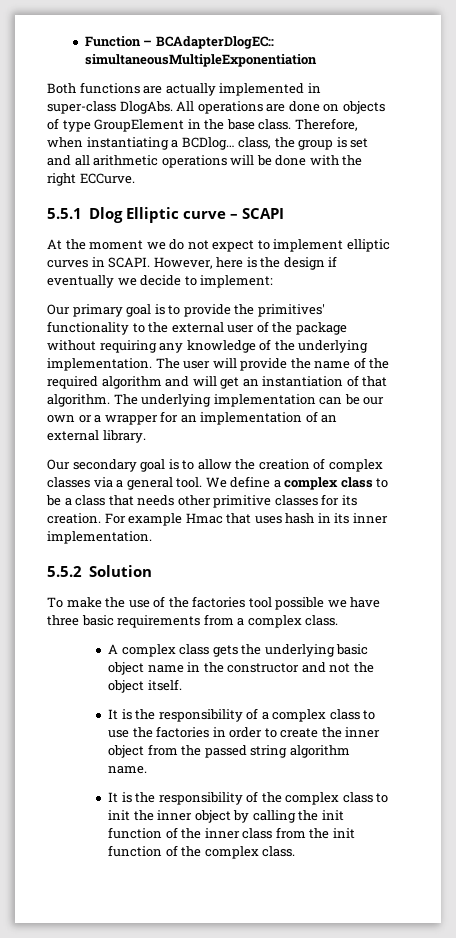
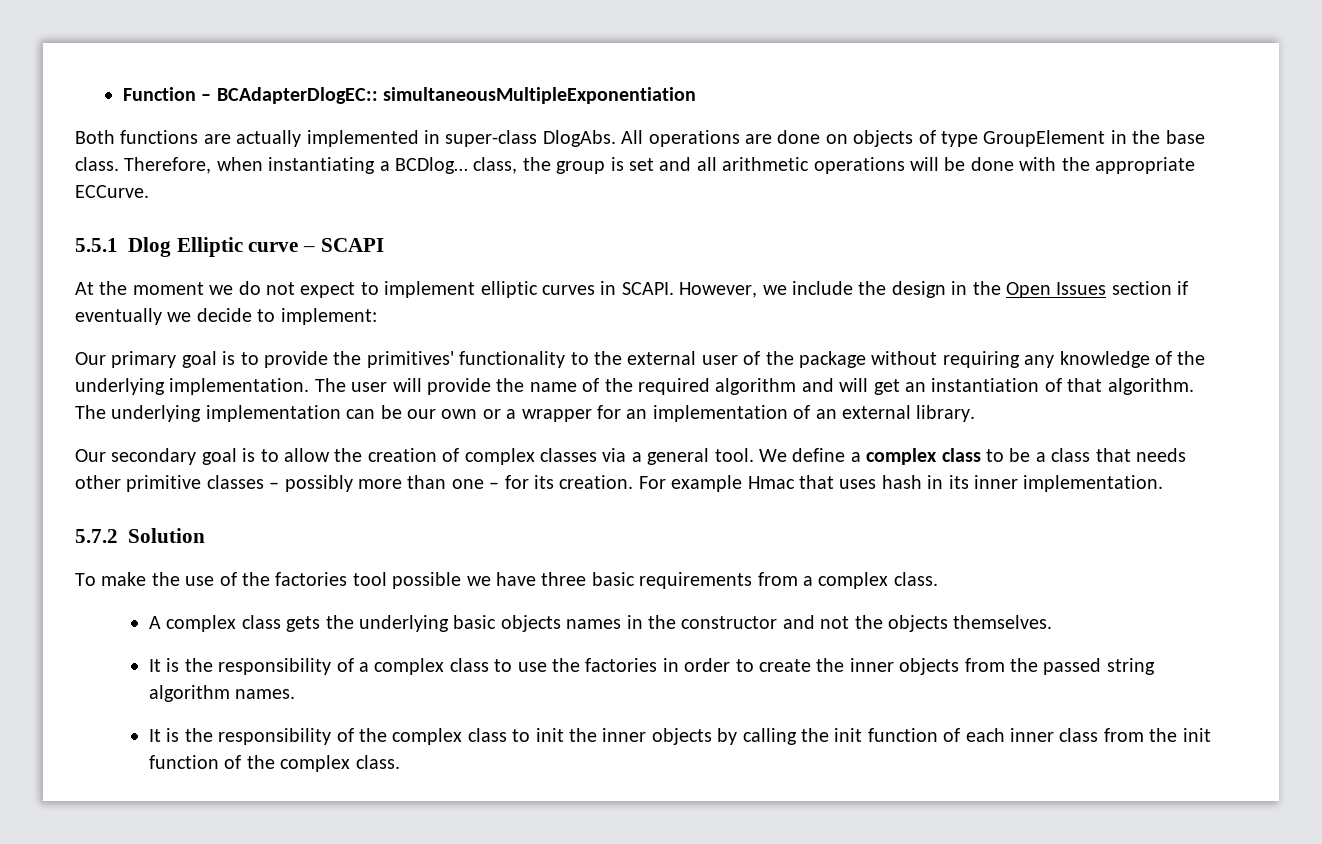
- Therefore, when instantiating a BCDlog… class, the group is set and all arithmetic operations will be done with the right ECCurve.
+ Therefore, when instantiating a BCDlog… class, the group is set and all arithmetic operations will be done with the appropriate ECCurve.
- However, here is the design if eventually we decide to implement:
+ However, we include the design in the Open Issues section if eventually we decide to implement:
- We define a complex class to be a class that needs other primitive classes for its creation.
+ We define a complex class to be a class that needs other primitive classes – possibly more than one – for its creation.
- 5.5.2 Solution
+ 5.7.2 Solution
- A complex class gets the underlying basic object name in the constructor and not the object itself.
+ A complex class gets the underlying basic objects names in the constructor and not the objects themselves.
- It is the responsibility of a complex class to use the factories in order to create the inner object from the passed string algorithm name.
+ It is the responsibility of a complex class to use the factories in order to create the inner objects from the passed string algorithm names.
- It is the responsibility of the complex class to init the inner object by calling the init function of the inner class from the init function of the complex class.
+ It is the responsibility of the complex class to init the inner objects by calling the init function of each inner class from the init function of the complex class.

